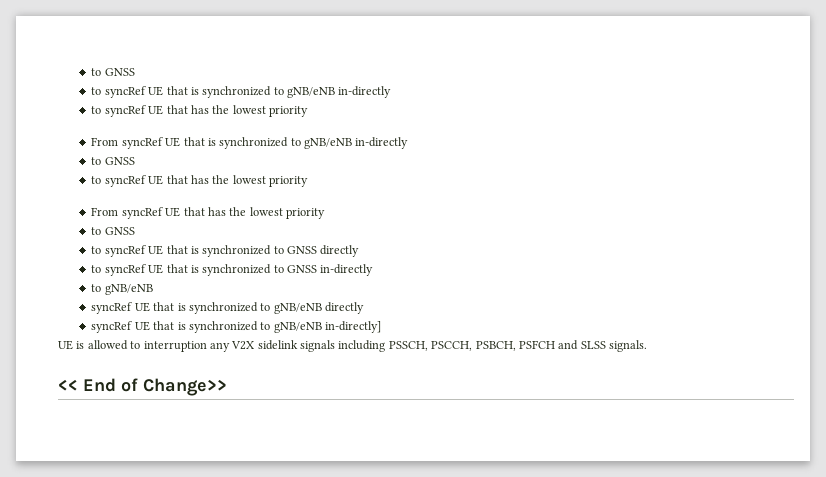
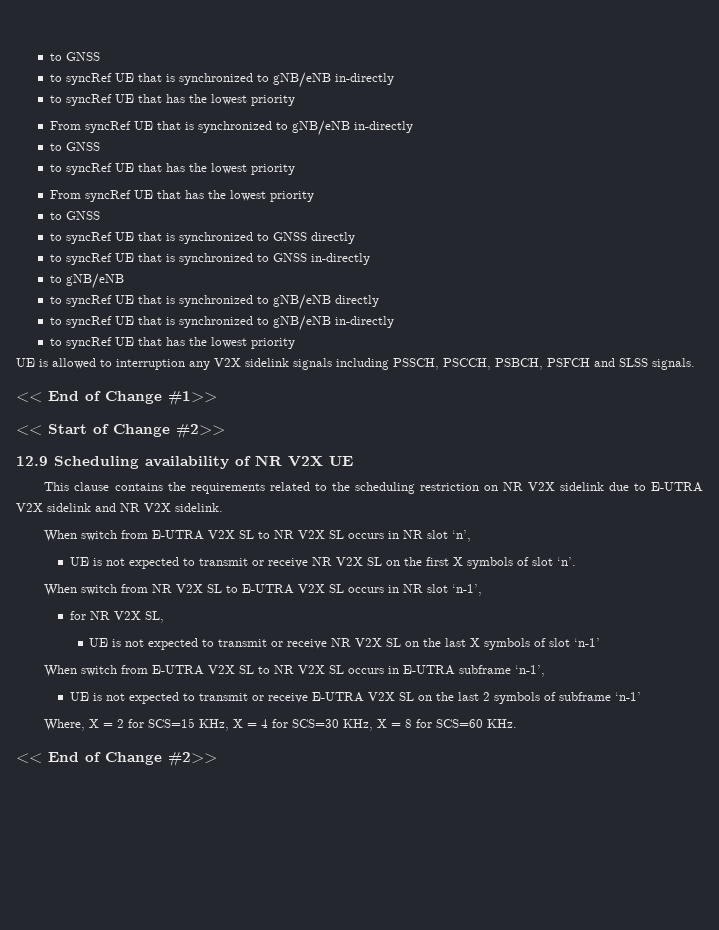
- syncRef UE that is synchronized to gNB/eNB directly
- syncRef UE that is synchronized to gNB/eNB in-directly]
+ to syncRef UE that is synchronized to gNB/eNB directly
+ to syncRef UE that is synchronized to gNB/eNB in-directly
+ to syncRef UE that has the lowest priority
- << End of Change>>
+ << End of Change #1>>
+ << Start of Change #2>>
+ 12.9 Scheduling availability of NR V2X UE
+ This clause contains the requirements related to the scheduling restriction on NR V2X sidelink due to E-UTRA V2X sidelink and NR V2X sidelink.
+ When switch from E-UTRA V2X SL to NR V2X SL occurs in NR slot ‘n’,
+ UE is not expected to transmit or receive NR V2X SL on the first X symbols of slot ‘n’.
+ When switch from NR V2X SL to E-UTRA V2X SL occurs in NR slot ‘n-1’,
+ for NR V2X SL,
+ UE is not expected to transmit or receive NR V2X SL on the last X symbols of slot ‘n-1’
+ When switch from E-UTRA V2X SL to NR V2X SL occurs in E-UTRA subframe ‘n-1’,
+ UE is not expected to transmit or receive E-UTRA V2X SL on the last 2 symbols of subframe ‘n-1’
+ Where, X = 2 for SCS=15 KHz, X = 4 for SCS=30 KHz, X = 8 for SCS=60 KHz.
+ << End of Change #2>>

